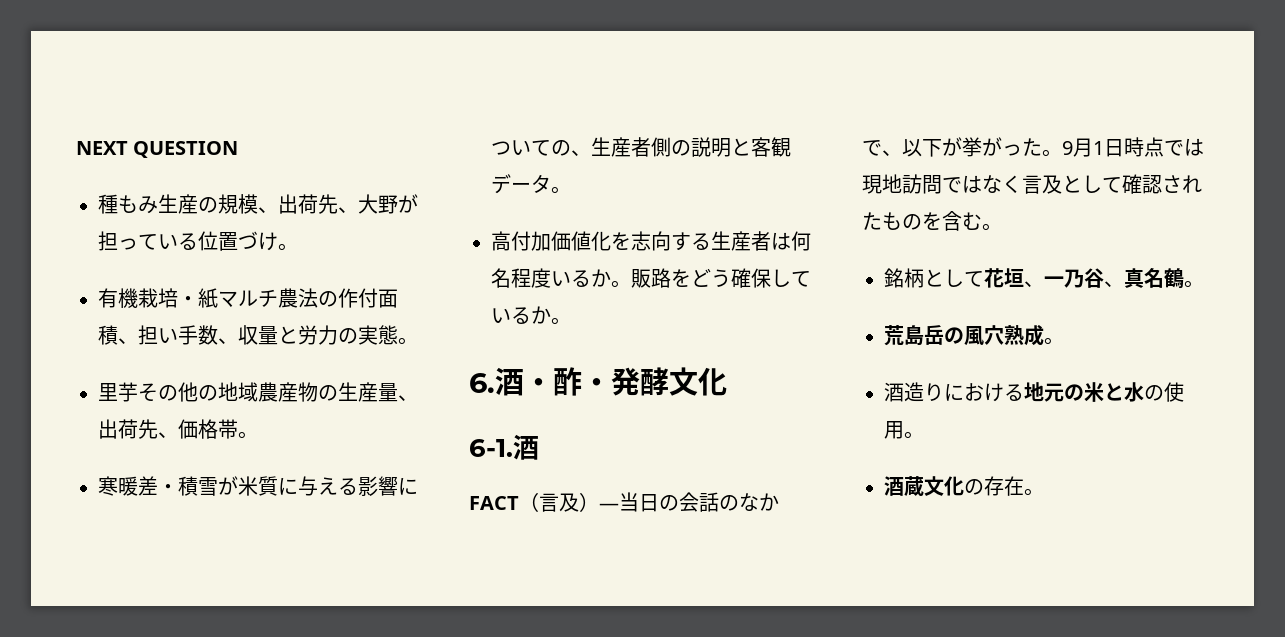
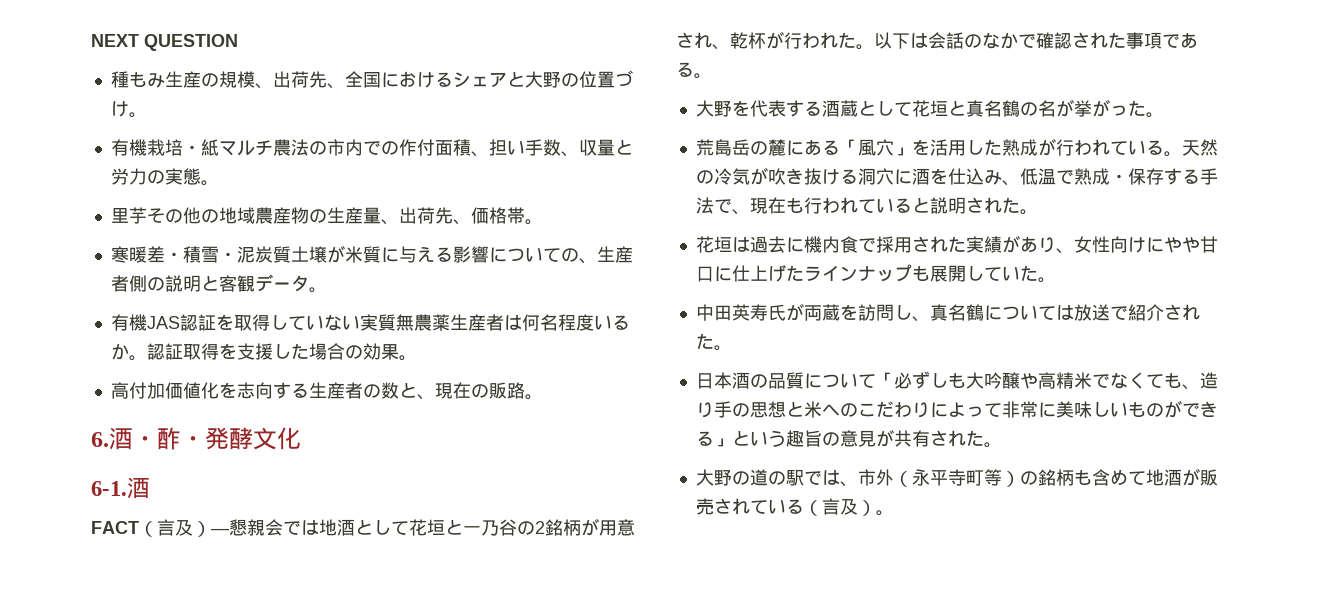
- 種もみ生産の規模、出荷先、大野が担っている位置づけ。
+ 種もみ生産の規模、出荷先、全国におけるシェアと大野の位置づけ。
- 有機栽培・紙マルチ農法の作付面積、担い手数、収量と労力の実態。
+ 有機栽培・紙マルチ農法の市内での作付面積、担い手数、収量と労力の実態。
- 寒暖差・積雪が米質に与える影響についての、生産者側の説明と客観データ。
+ 寒暖差・積雪・泥炭質土壌が米質に与える影響についての、生産者側の説明と客観データ。
+ 有機JAS認証を取得していない実質無農薬生産者は何名程度いるか。認証取得を支援した場合の効果。
- 高付加価値化を志向する生産者は何名程度いるか。販路をどう確保しているか。
+ 高付加価値化を志向する生産者の数と、現在の販路。
- FACT（言及）—当日の会話のなかで、以下が挙がった。9月1日時点では現地訪問ではなく言及として確認されたものを含む。
- 銘柄として花垣、一乃谷、真名鶴。
- 荒島岳の風穴熟成。
- 酒造りにおける地元の米と水の使用。
- 酒蔵文化の存在。
+ FACT（言及）—懇親会では地酒として花垣と一乃谷の2銘柄が用意され、乾杯が行われた。以下は会話のなかで確認された事項である。
+ 大野を代表する酒蔵として花垣と真名鶴の名が挙がった。
+ 荒島岳の麓にある「風穴」を活用した熟成が行われている。天然の冷気が吹き抜ける洞穴に酒を仕込み、低温で熟成・保存する手法で、現在も行われていると説明された。
+ 花垣は過去に機内食で採用された実績があり、女性向けにやや甘口に仕上げたラインナップも展開していた。
+ 中田英寿氏が両蔵を訪問し、真名鶴については放送で紹介された。
+ 日本酒の品質について「必ずしも大吟醸や高精米でなくても、造り手の思想と米へのこだわりによって非常に美味しいものができる」という趣旨の意見が共有された。
+ 大野の道の駅では、市外（永平寺町等）の銘柄も含めて地酒が販売されている（言及）。

